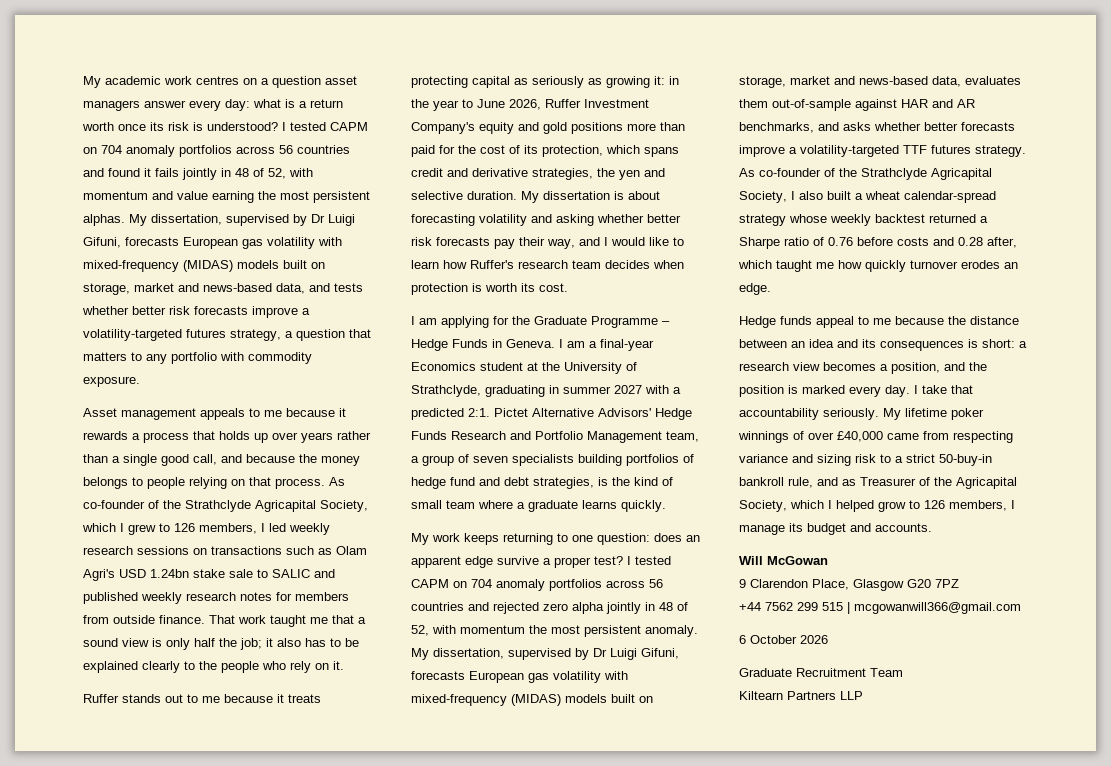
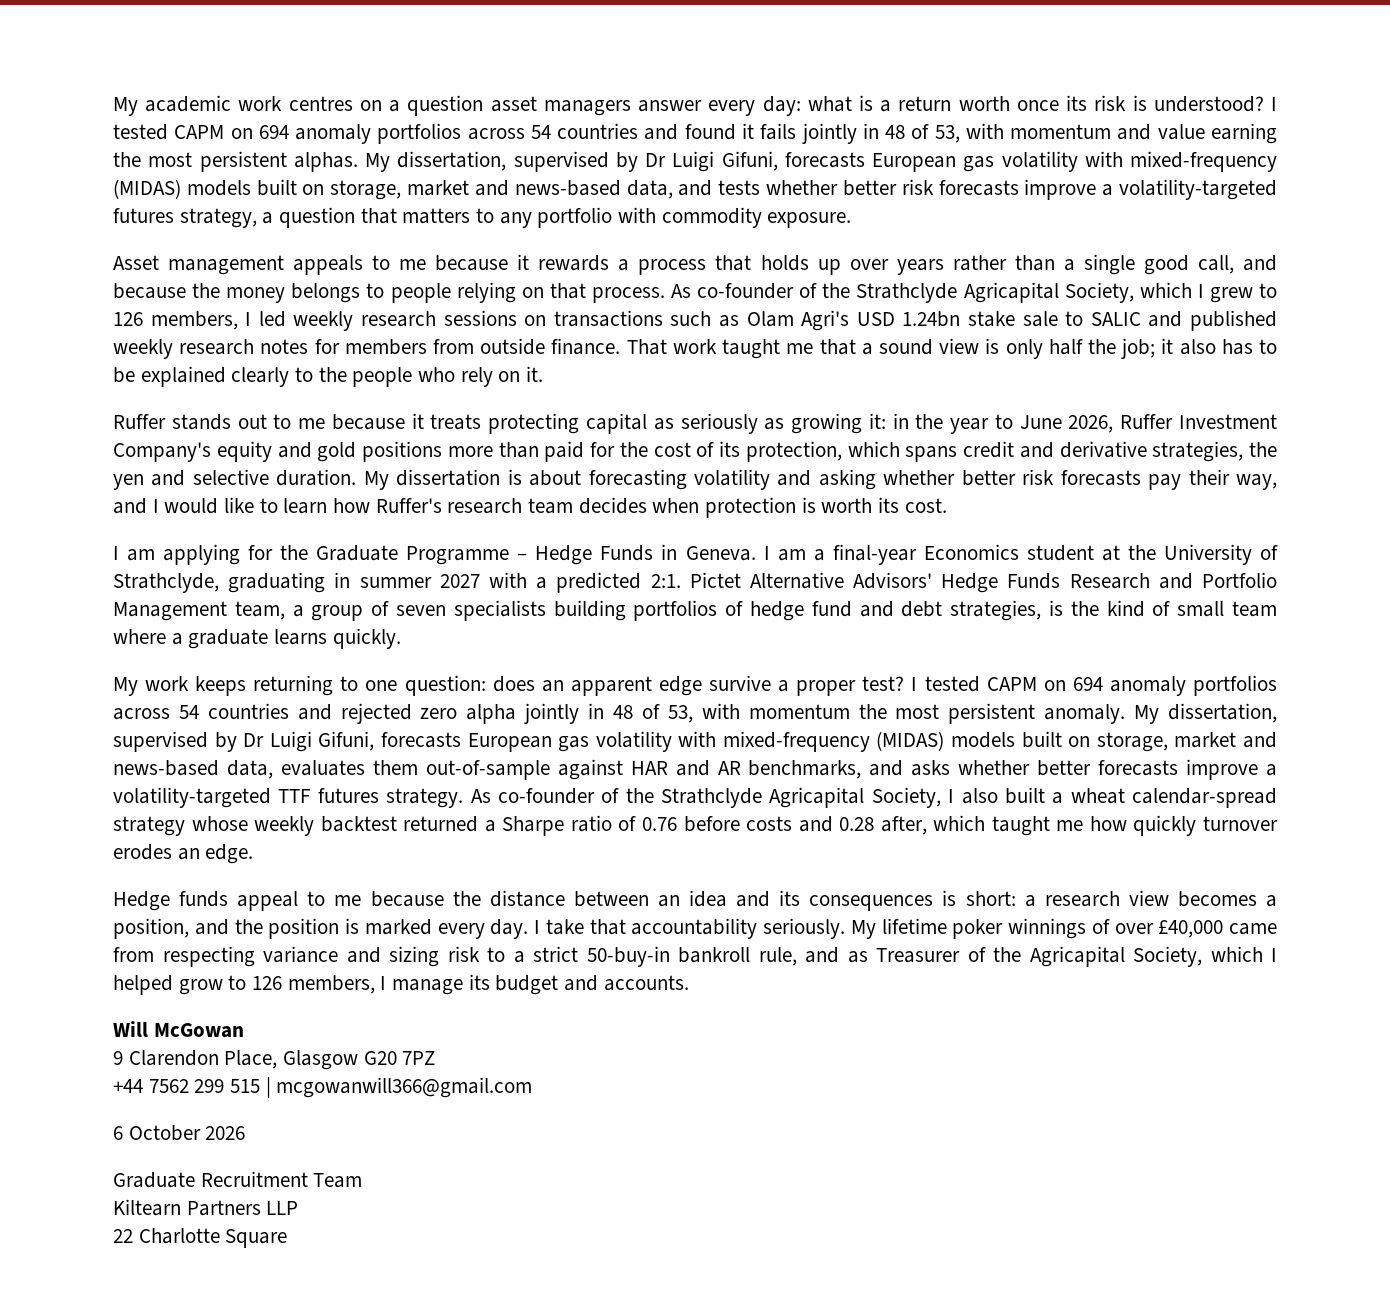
- I tested CAPM on 704 anomaly portfolios across 56 countries and found it fails jointly in 48 of 52, with momentum and value earning the most persistent alphas.
+ I tested CAPM on 694 anomaly portfolios across 54 countries and found it fails jointly in 48 of 53, with momentum and value earning the most persistent alphas.
- I tested CAPM on 704 anomaly portfolios across 56 countries and rejected zero alpha jointly in 48 of 52, with momentum the most persistent anomaly.
+ I tested CAPM on 694 anomaly portfolios across 54 countries and rejected zero alpha jointly in 48 of 53, with momentum the most persistent anomaly.
+ 22 Charlotte Square

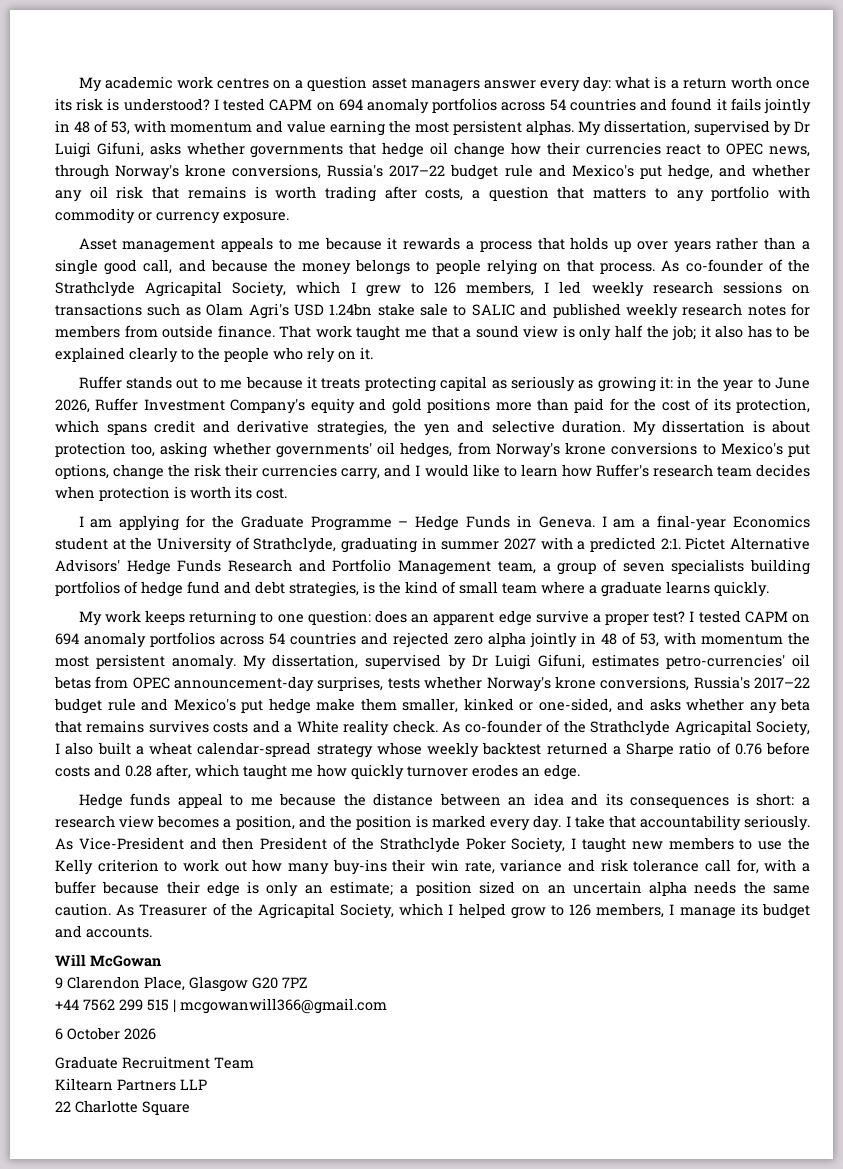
- My dissertation, supervised by Dr Luigi Gifuni, forecasts European gas volatility with mixed-frequency (MIDAS) models built on storage, market and news-based data, and tests whether better risk forecasts improve a volatility-targeted futures strategy, a question that matters to any portfolio with commodity exposure.
+ My dissertation, supervised by Dr Luigi Gifuni, asks whether governments that hedge oil change how their currencies react to OPEC news, through Norway's krone conversions, Russia's 2017–22 budget rule and Mexico's put hedge, and whether any oil risk that remains is worth trading after costs, a question that matters to any portfolio with commodity or currency exposure.
- My dissertation is about forecasting volatility and asking whether better risk forecasts pay their way, and I would like to learn how Ruffer's research team decides when protection is worth its cost.
+ My dissertation is about protection too, asking whether governments' oil hedges, from Norway's krone conversions to Mexico's put options, change the risk their currencies carry, and I would like to learn how Ruffer's research team decides when protection is worth its cost.
- My dissertation, supervised by Dr Luigi Gifuni, forecasts European gas volatility with mixed-frequency (MIDAS) models built on storage, market and news-based data, evaluates them out-of-sample against HAR and AR benchmarks, and asks whether better forecasts improve a volatility-targeted TTF futures strategy.
+ My dissertation, supervised by Dr Luigi Gifuni, estimates petro-currencies' oil betas from OPEC announcement-day surprises, tests whether Norway's krone conversions, Russia's 2017–22 budget rule and Mexico's put hedge make them smaller, kinked or one-sided, and asks whether any beta that remains survives costs and a White reality check.
- My lifetime poker winnings of over £40,000 came from respecting variance and sizing risk to a strict 50-buy-in bankroll rule, and as Treasurer of the Agricapital Society, which I helped grow to 126 members, I manage its budget and accounts.
+ As Vice-President and then President of the Strathclyde Poker Society, I taught new members to use the Kelly criterion to work out how many buy-ins their win rate, variance and risk tolerance call for, with a buffer because their edge is only an estimate; a position sized on an uncertain alpha needs the same caution. As Treasurer of the Agricapital Society, which I helped grow to 126 members, I manage its budget and accounts.

